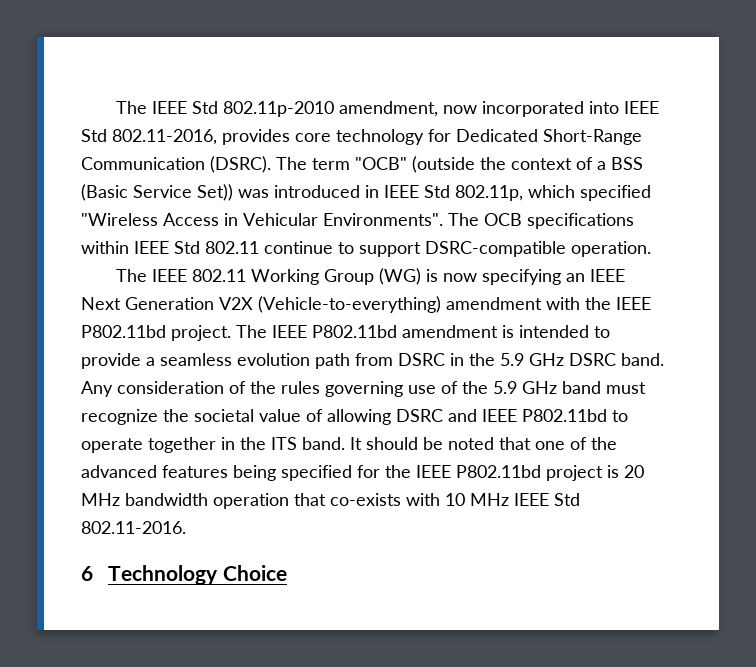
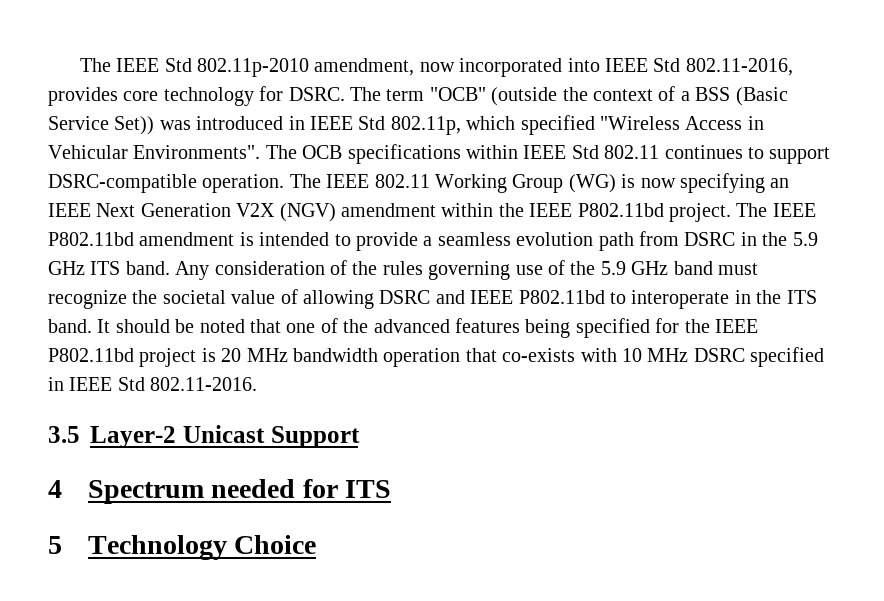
- The IEEE Std 802.11p-2010 amendment, now incorporated into IEEE Std 802.11-2016, provides core technology for Dedicated Short-Range Communication (DSRC).
+ The IEEE Std 802.11p-2010 amendment, now incorporated into IEEE Std 802.11-2016, provides core technology for DSRC.
- The OCB specifications within IEEE Std 802.11 continue to support DSRC-compatible operation.
- The IEEE 802.11 Working Group (WG) is now specifying an IEEE Next Generation V2X (Vehicle-to-everything) amendment with the IEEE P802.11bd project.
+ The OCB specifications within IEEE Std 802.11 continues to support DSRC-compatible operation. The IEEE 802.11 Working Group (WG) is now specifying an IEEE Next Generation V2X (NGV) amendment within the IEEE P802.11bd project.
- The IEEE P802.11bd amendment is intended to provide a seamless evolution path from DSRC in the 5.9 GHz DSRC band.
+ The IEEE P802.11bd amendment is intended to provide a seamless evolution path from DSRC in the 5.9 GHz ITS band.
- Any consideration of the rules governing use of the 5.9 GHz band must recognize the societal value of allowing DSRC and IEEE P802.11bd to operate together in the ITS band.
+ Any consideration of the rules governing use of the 5.9 GHz band must recognize the societal value of allowing DSRC and IEEE P802.11bd to interoperate in the ITS band.
- It should be noted that one of the advanced features being specified for the IEEE P802.11bd project is 20 MHz bandwidth operation that co-exists with 10 MHz IEEE Std 802.11-2016.
+ It should be noted that one of the advanced features being specified for the IEEE P802.11bd project is 20 MHz bandwidth operation that co-exists with 10 MHz DSRC specified in IEEE Std 802.11-2016.
- 6 Technology Choice
+ 3.5 Layer-2 Unicast Support
+ 4 Spectrum needed for ITS
+ 5 Technology Choice

